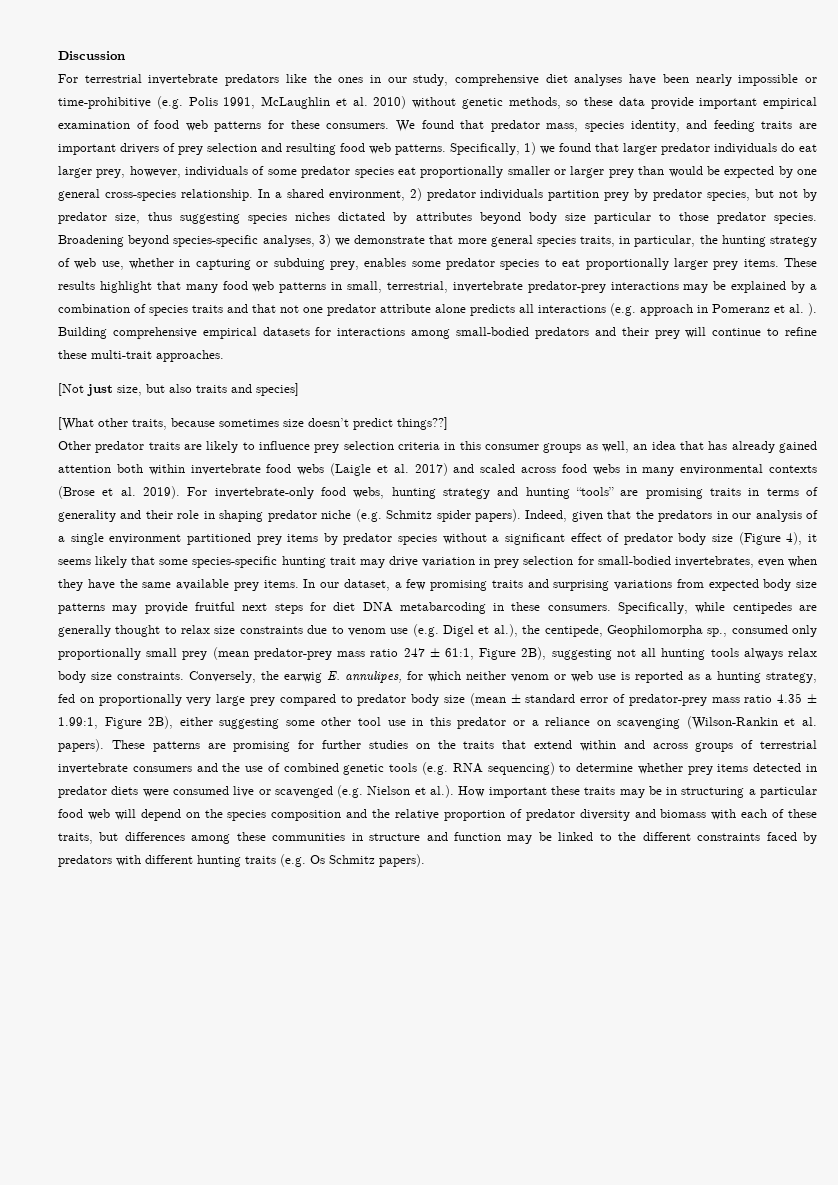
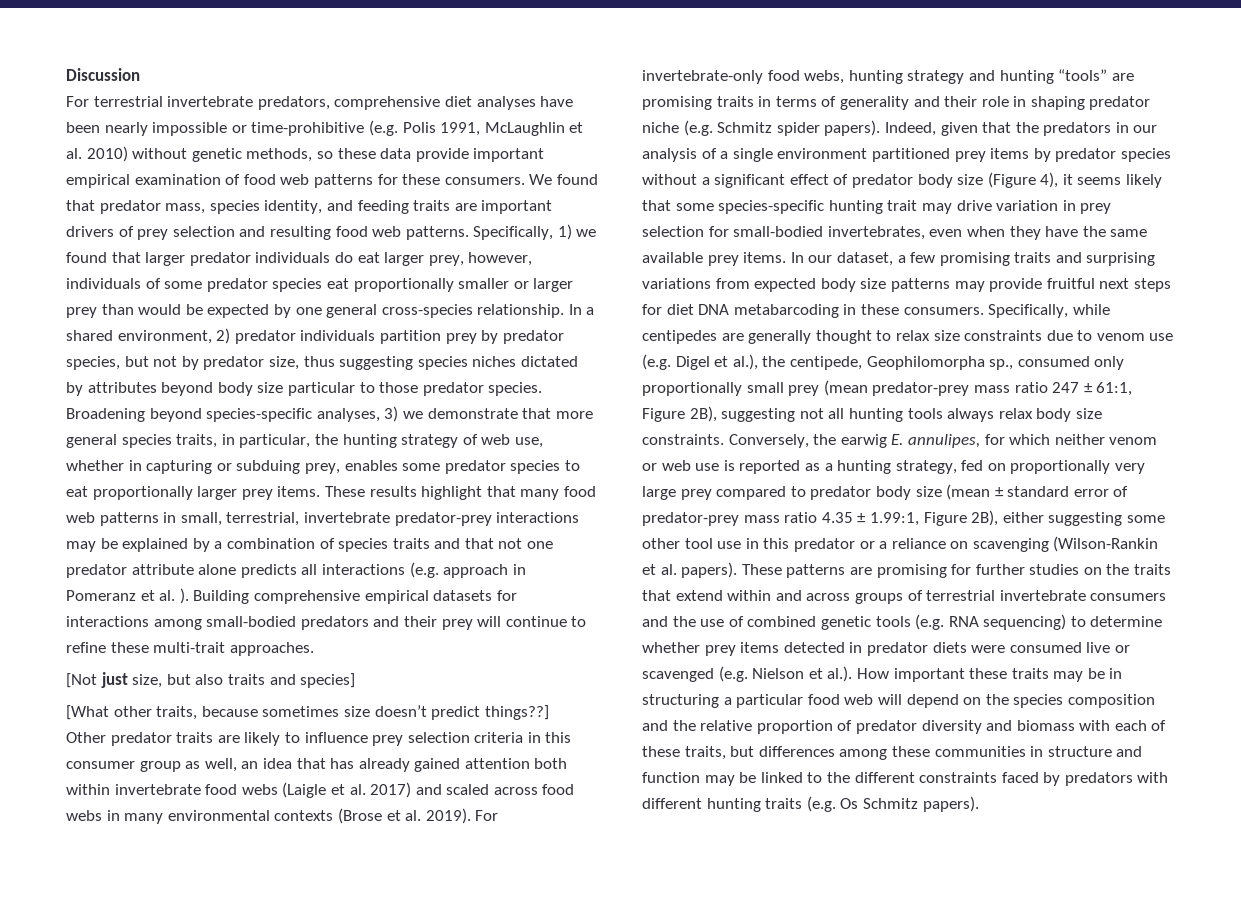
- For terrestrial invertebrate predators like the ones in our study, comprehensive diet analyses have been nearly impossible or time-prohibitive (e.g. Polis 1991, McLaughlin et al. 2010) without genetic methods, so these data provide important empirical examination of food web patterns for these consumers.
+ For terrestrial invertebrate predators, comprehensive diet analyses have been nearly impossible or time-prohibitive (e.g. Polis 1991, McLaughlin et al. 2010) without genetic methods, so these data provide important empirical examination of food web patterns for these consumers.
- Other predator traits are likely to influence prey selection criteria in this consumer groups as well, an idea that has already gained attention both within invertebrate food webs (Laigle et al. 2017) and scaled across food webs in many environmental contexts (Brose et al. 2019).
+ Other predator traits are likely to influence prey selection criteria in this consumer group as well, an idea that has already gained attention both within invertebrate food webs (Laigle et al. 2017) and scaled across food webs in many environmental contexts (Brose et al. 2019).

